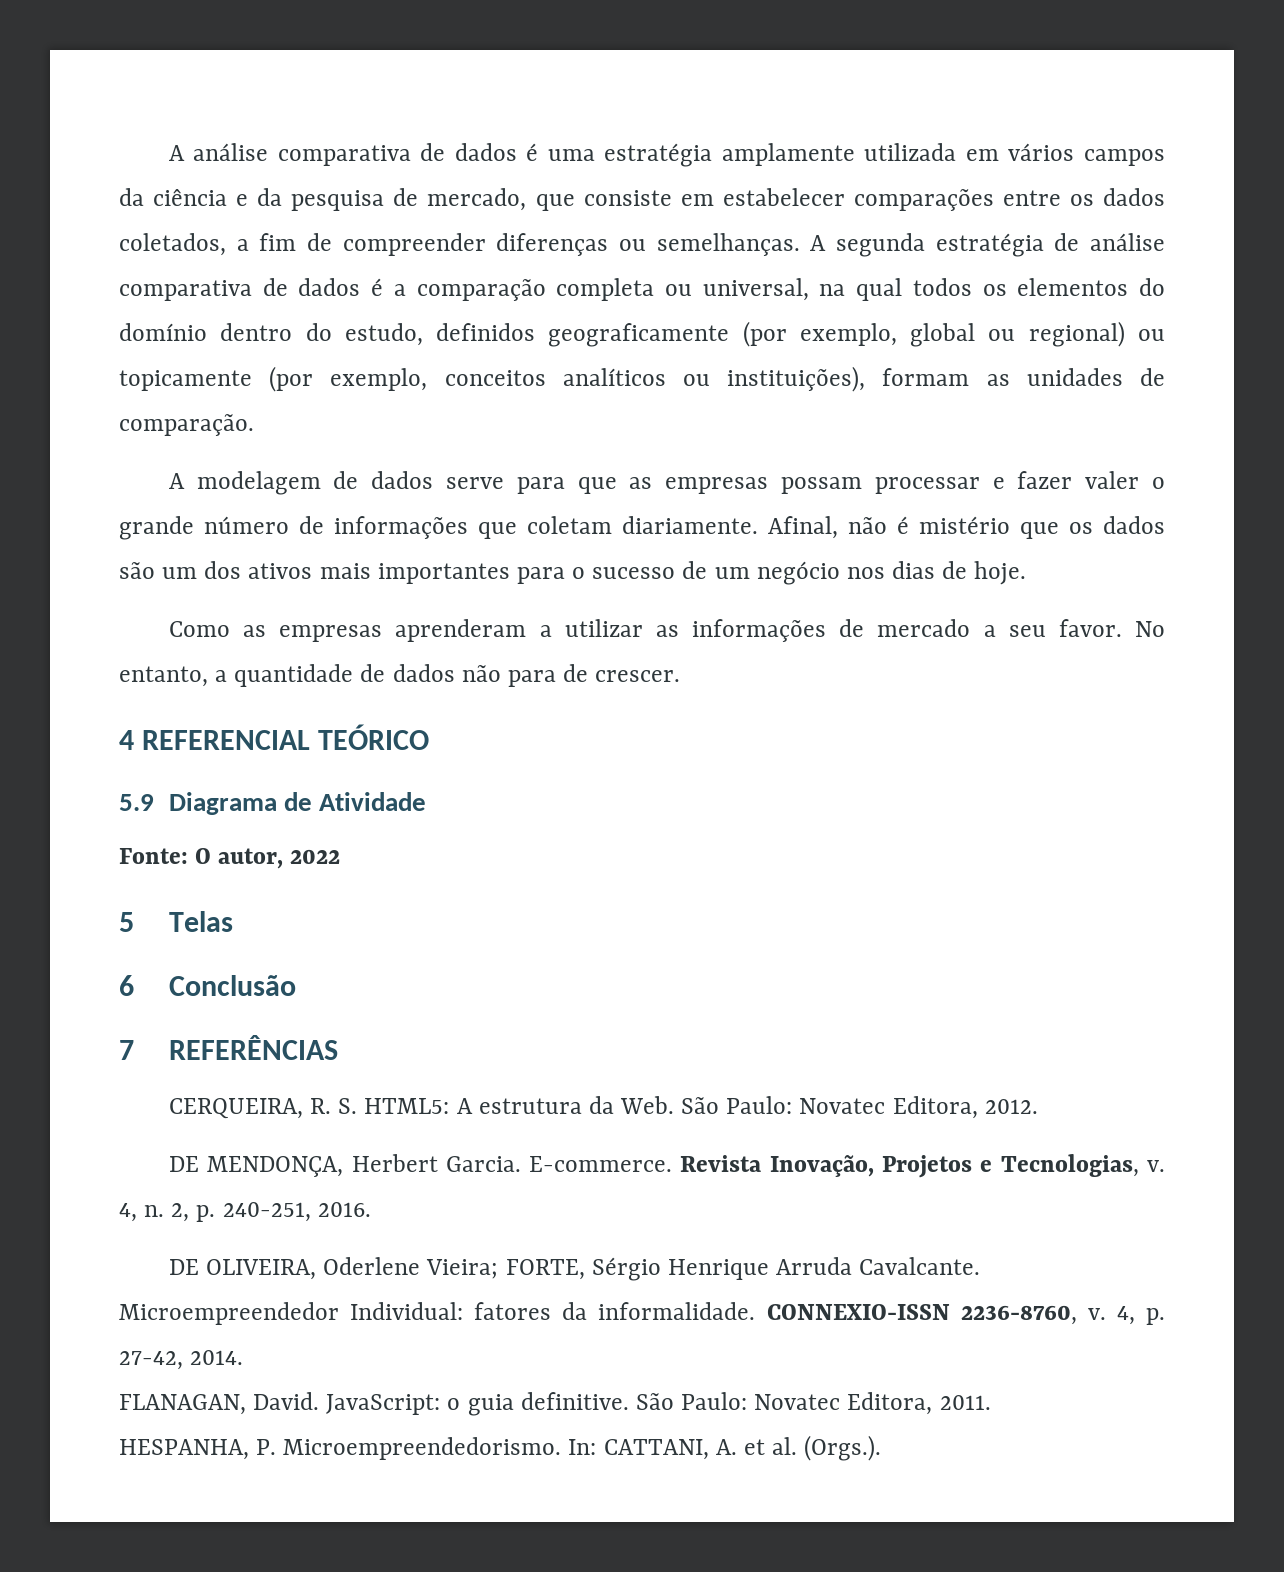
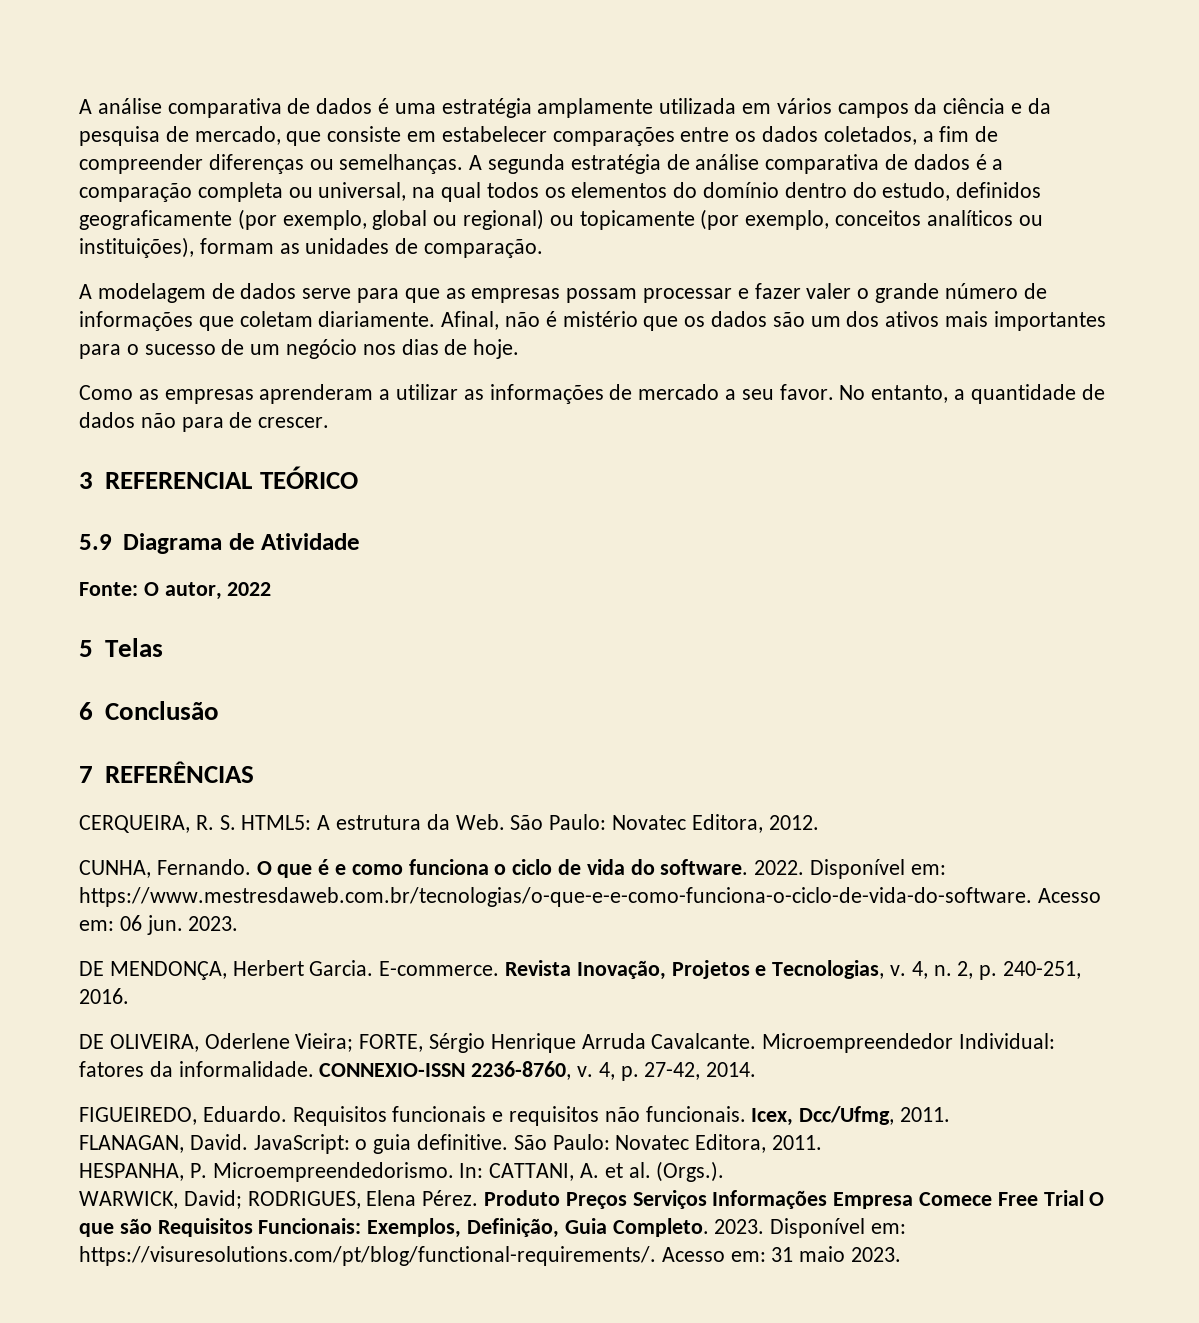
- 4 REFERENCIAL TEÓRICO
+ 3 REFERENCIAL TEÓRICO
+ CUNHA, Fernando. O que é e como funciona o ciclo de vida do software. 2022. Disponível em: https://www.mestresdaweb.com.br/tecnologias/o-que-e-e-como-funciona-o-ciclo-de-vida-do-software. Acesso em: 06 jun. 2023.
+ FIGUEIREDO, Eduardo. Requisitos funcionais e requisitos não funcionais. Icex, Dcc/Ufmg, 2011.
+ WARWICK, David; RODRIGUES, Elena Pérez. Produto Preços Serviços Informações Empresa Comece Free Trial O que são Requisitos Funcionais: Exemplos, Definição, Guia Completo. 2023. Disponível em: https://visuresolutions.com/pt/blog/functional-requirements/. Acesso em: 31 maio 2023.

